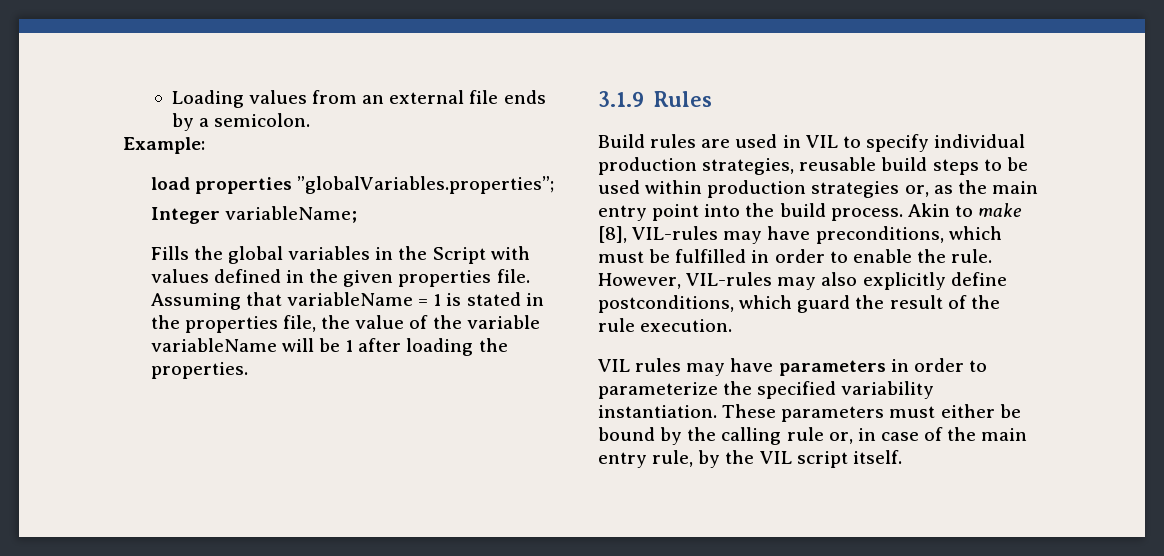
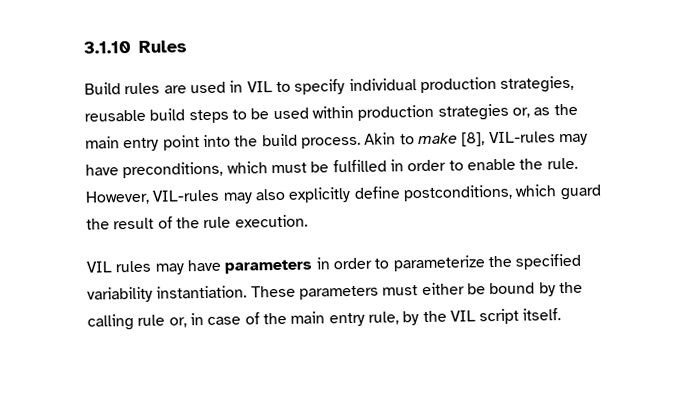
- Loading values from an external file ends by a semicolon.
- Example:
- load properties ”globalVariables.properties”;
- Integer variableName;
- Fills the global variables in the Script with values defined in the given properties file. Assuming that variableName = 1 is stated in the properties file, the value of the variable variableName will be 1 after loading the properties.
- 3.1.9 Rules
+ 3.1.10 Rules

